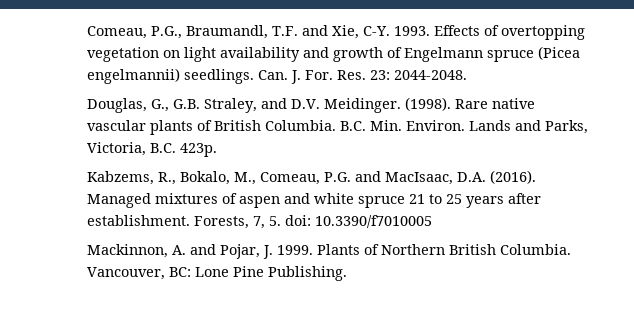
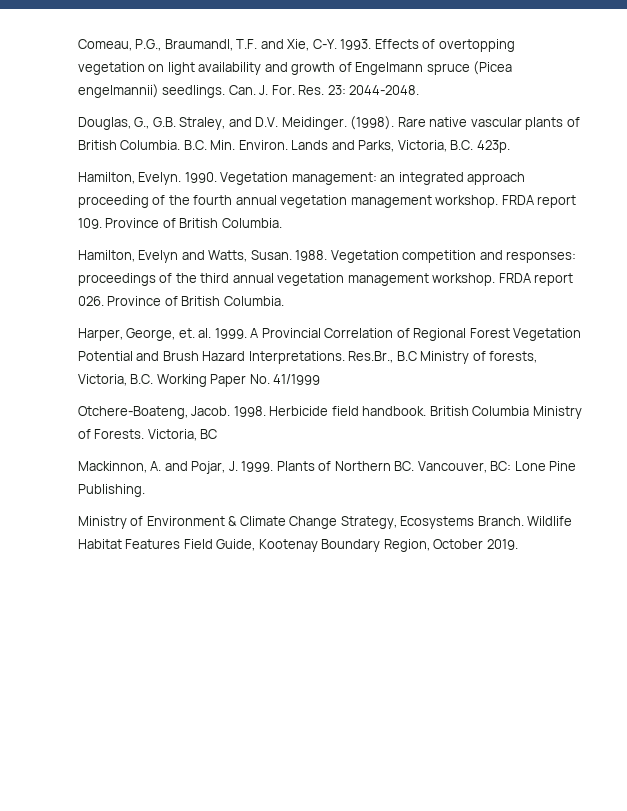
- Kabzems, R., Bokalo, M., Comeau, P.G. and MacIsaac, D.A. (2016). Managed mixtures of aspen and white spruce 21 to 25 years after establishment. Forests, 7, 5. doi: 10.3390/f7010005
+ Hamilton, Evelyn. 1990. Vegetation management: an integrated approach proceeding of the fourth annual vegetation management workshop. FRDA report 109. Province of British Columbia.
+ Hamilton, Evelyn and Watts, Susan. 1988. Vegetation competition and responses: proceedings of the third annual vegetation management workshop. FRDA report 026. Province of British Columbia.
+ Harper, George, et. al. 1999. A Provincial Correlation of Regional Forest Vegetation Potential and Brush Hazard Interpretations. Res.Br., B.C Ministry of forests, Victoria, B.C. Working Paper No. 41/1999
+ Otchere-Boateng, Jacob. 1998. Herbicide field handbook. British Columbia Ministry of Forests. Victoria, BC
- Plants of Northern British Columbia. Vancouver, BC: Lone Pine Publishing.
+ Plants of Northern BC. Vancouver, BC: Lone Pine Publishing.
+ Ministry of Environment & Climate Change Strategy, Ecosystems Branch. Wildlife Habitat Features Field Guide, Kootenay Boundary Region, October 2019.

